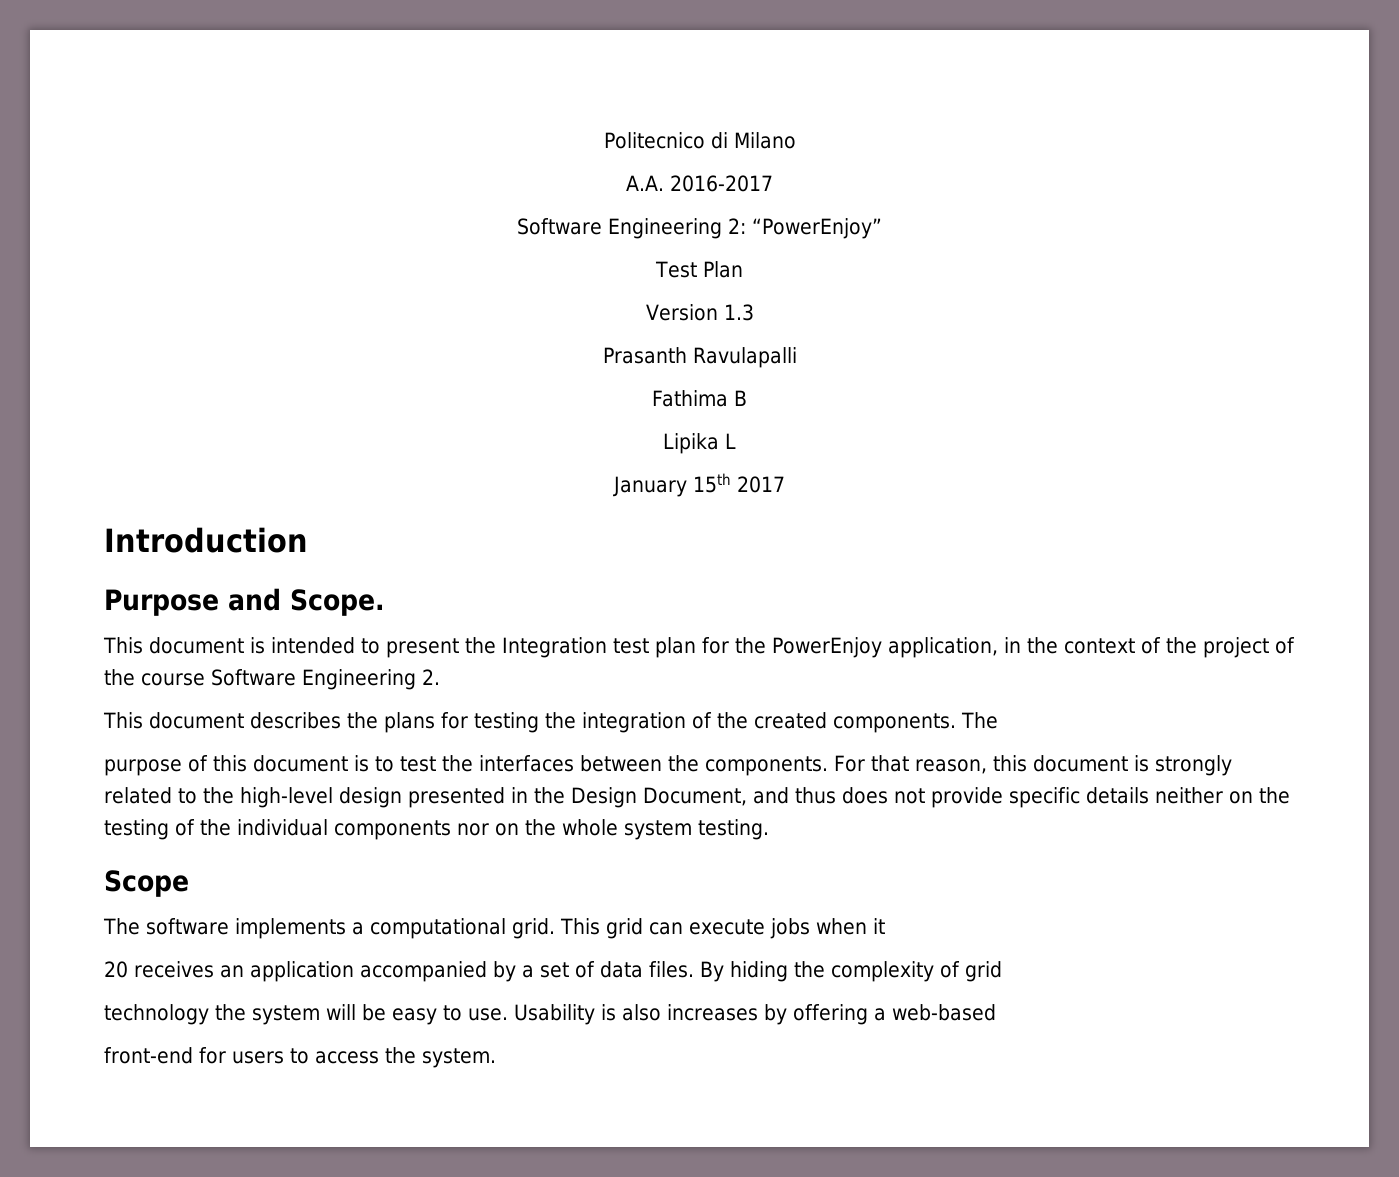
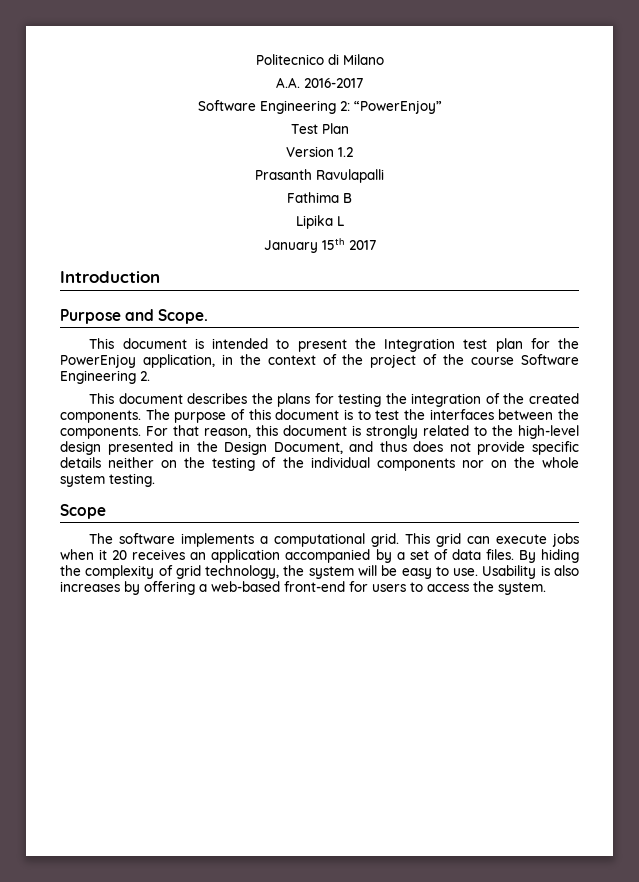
- Version 1.3
+ Version 1.2
- This document describes the plans for testing the integration of the created components. The
- purpose of this document is to test the interfaces between the components.
+ This document describes the plans for testing the integration of the created components. The purpose of this document is to test the interfaces between the components.
- This grid can execute jobs when it
- 20 receives an application accompanied by a set of data files.
+ This grid can execute jobs when it 20 receives an application accompanied by a set of data files.
- By hiding the complexity of grid
- technology the system will be easy to use.
+ By hiding the complexity of grid technology, the system will be easy to use.
- Usability is also increases by offering a web-based
- front-end for users to access the system.
+ Usability is also increases by offering a web-based front-end for users to access the system.

